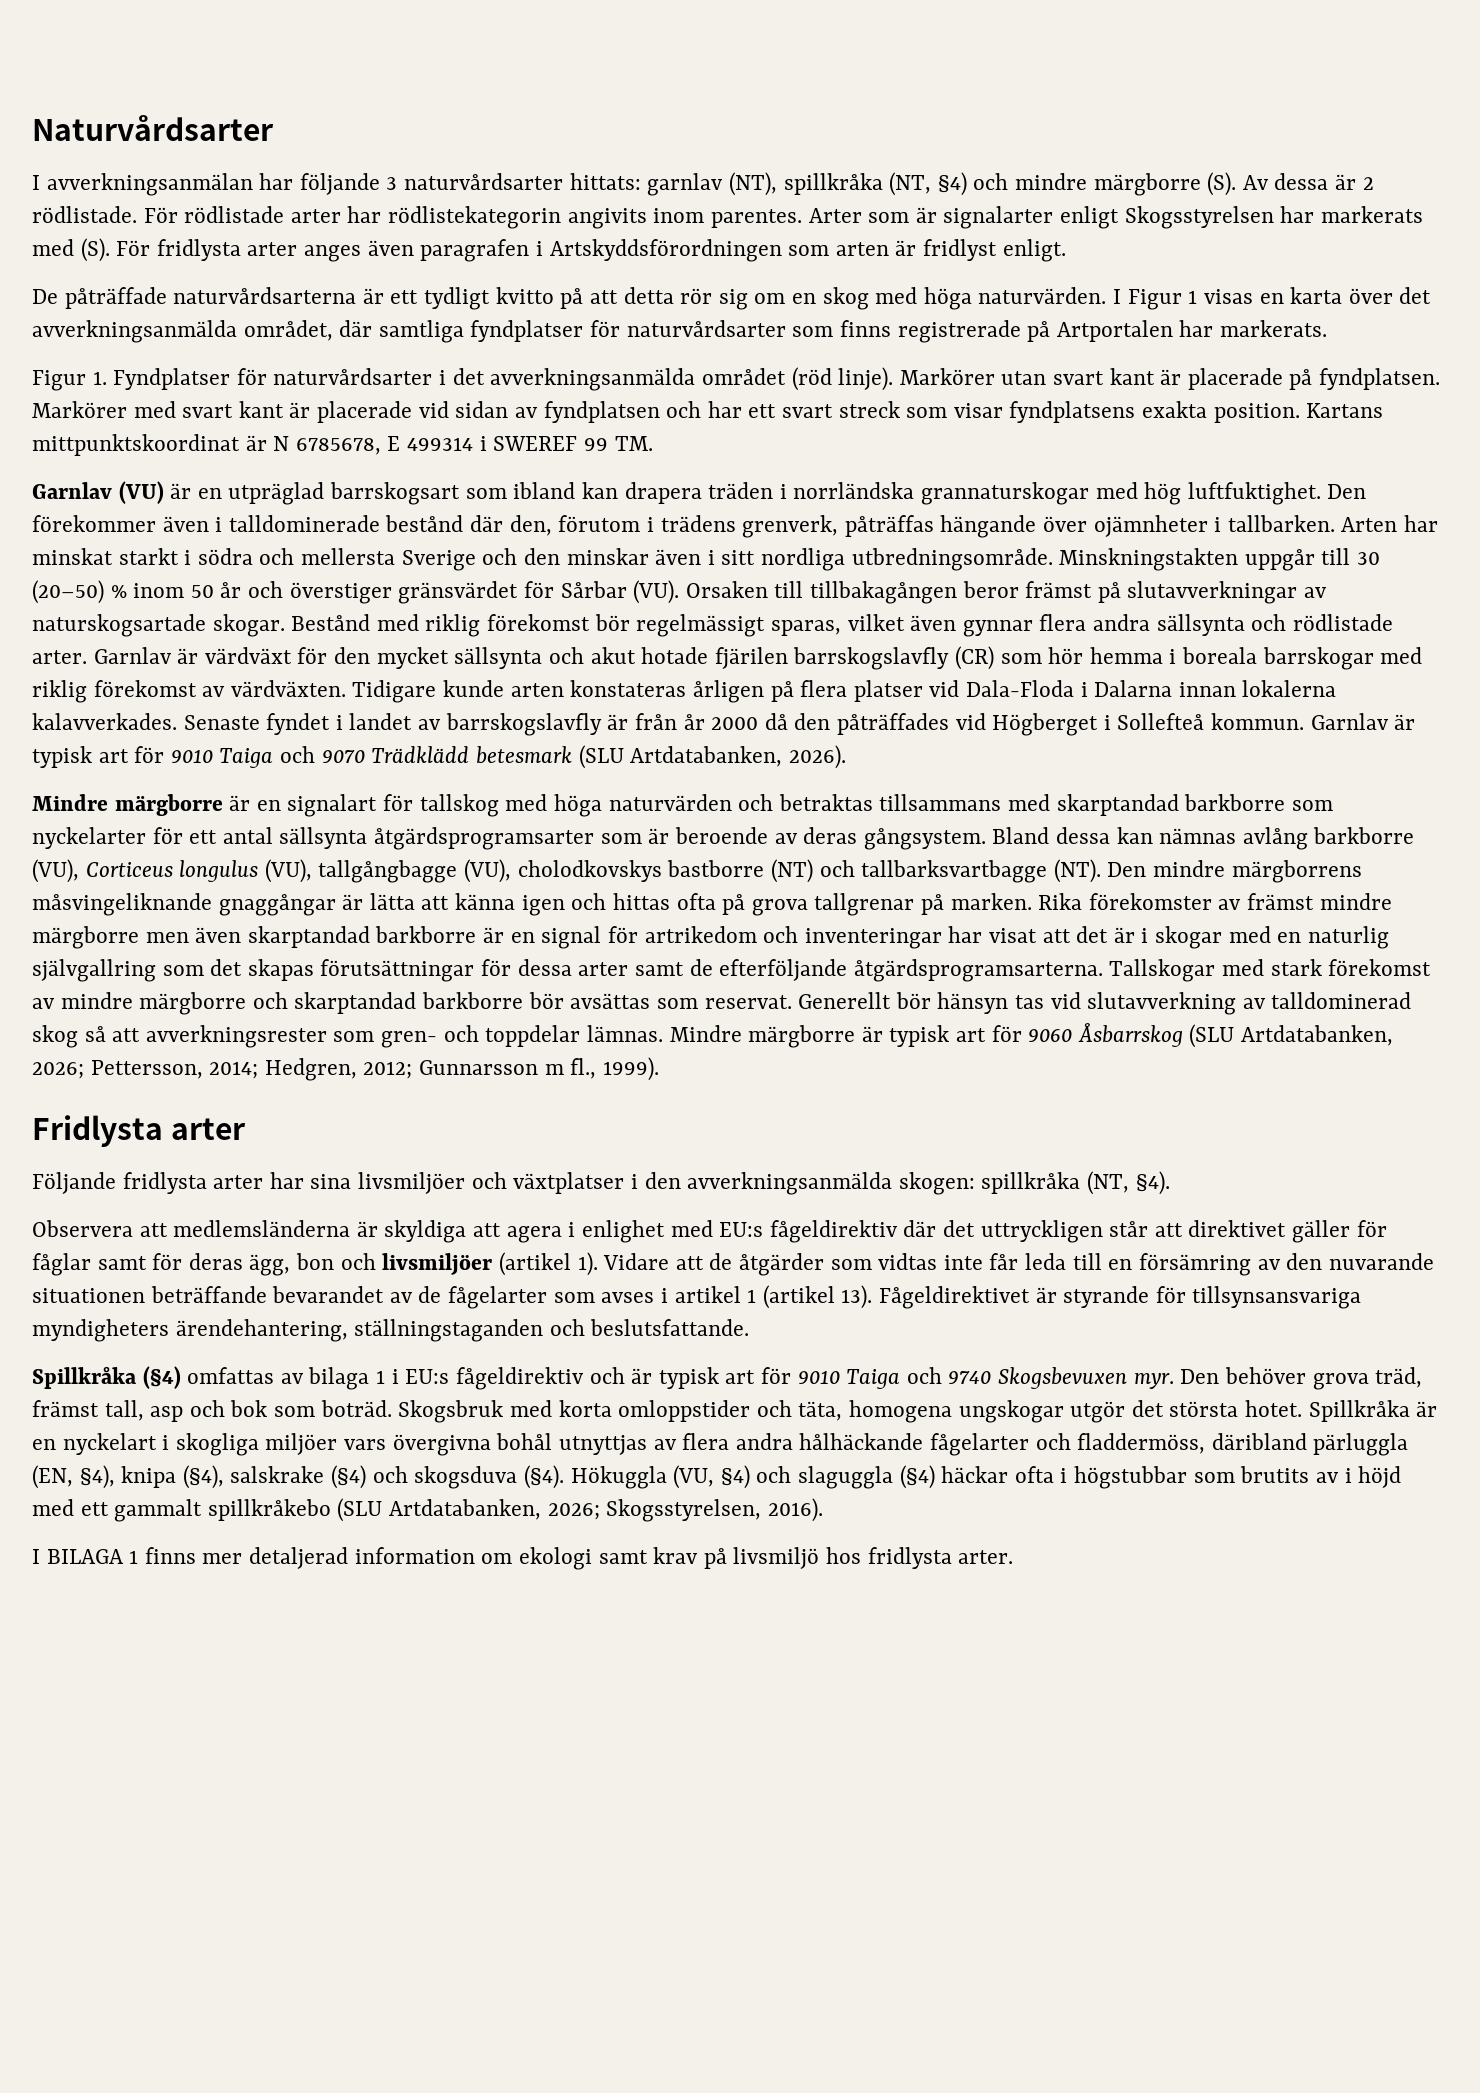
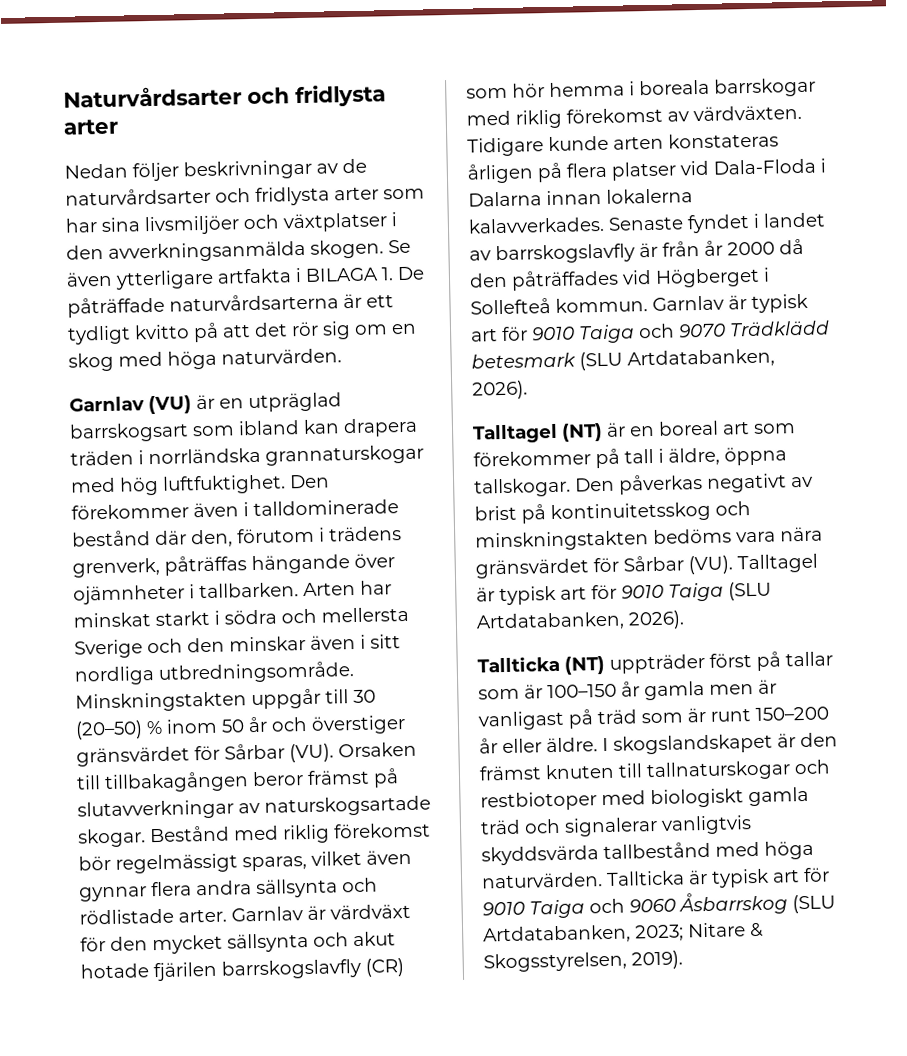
- Naturvårdsarter
- I avverkningsanmälan har följande 3 naturvårdsarter hittats: garnlav (NT), spillkråka (NT, §4) och mindre märgborre (S). Av dessa är 2 rödlistade. För rödlistade arter har rödlistekategorin angivits inom parentes. Arter som är signalarter enligt Skogsstyrelsen har markerats med (S). För fridlysta arter anges även paragrafen i Artskyddsförordningen som arten är fridlyst enligt.
- De påträffade naturvårdsarterna är ett tydligt kvitto på att detta rör sig om en skog med höga naturvärden. I Figur 1 visas en karta över det avverkningsanmälda området, där samtliga fyndplatser för naturvårdsarter som finns registrerade på Artportalen har markerats.
- Figur 1. Fyndplatser för naturvårdsarter i det avverkningsanmälda området (röd linje). Markörer utan svart kant är placerade på fyndplatsen. Markörer med svart kant är placerade vid sidan av fyndplatsen och har ett svart streck som visar fyndplatsens exakta position. Kartans mittpunktskoordinat är N 6785678, E 499314 i SWEREF 99 TM.
+ Naturvårdsarter och fridlysta arter
+ Nedan följer beskrivningar av de naturvårdsarter och fridlysta arter som har sina livsmiljöer och växtplatser i den avverkningsanmälda skogen. Se även ytterligare artfakta i BILAGA 1. De påträffade naturvårdsarterna är ett tydligt kvitto på att det rör sig om en skog med höga naturvärden.
- Mindre märgborre är en signalart för tallskog med höga naturvärden och betraktas tillsammans med skarptandad barkborre som nyckelarter för ett antal sällsynta åtgärdsprogramsarter som är beroende av deras gångsystem. Bland dessa kan nämnas avlång barkborre (VU), Corticeus longulus (VU), tallgångbagge (VU), cholodkovskys bastborre (NT) och tallbarksvartbagge (NT). Den mindre märgborrens måsvingeliknande gnaggångar är lätta att känna igen och hittas ofta på grova tallgrenar på marken. Rika förekomster av främst mindre märgborre men även skarptandad barkborre är en signal för artrikedom och inventeringar har visat att det är i skogar med en naturlig självgallring som det skapas förutsättningar för dessa arter samt de efterföljande åtgärdsprogramsarterna. Tallskogar med stark förekomst av mindre märgborre och skarptandad barkborre bör avsättas som reservat. Generellt bör hänsyn tas vid slutavverkning av talldominerad skog så att avverkningsrester som gren- och toppdelar lämnas. Mindre märgborre är typisk art för 9060 Åsbarrskog (SLU Artdatabanken, 2026; Pettersson, 2014; Hedgren, 2012; Gunnarsson m fl., 1999).
- Fridlysta arter
- Följande fridlysta arter har sina livsmiljöer och växtplatser i den avverkningsanmälda skogen: spillkråka (NT, §4).
- Observera att medlemsländerna är skyldiga att agera i enlighet med EU:s fågeldirektiv där det uttryckligen står att direktivet gäller för fåglar samt för deras ägg, bon och livsmiljöer (artikel 1). Vidare att de åtgärder som vidtas inte får leda till en försämring av den nuvarande situationen beträffande bevarandet av de fågelarter som avses i artikel 1 (artikel 13). Fågeldirektivet är styrande för tillsynsansvariga myndigheters ärendehantering, ställningstaganden och beslutsfattande.
- Spillkråka (§4) omfattas av bilaga 1 i EU:s fågeldirektiv och är typisk art för 9010 Taiga och 9740 Skogsbevuxen myr. Den behöver grova träd, främst tall, asp och bok som boträd. Skogsbruk med korta omloppstider och täta, homogena ungskogar utgör det största hotet. Spillkråka är en nyckelart i skogliga miljöer vars övergivna bohål utnyttjas av flera andra hålhäckande fågelarter och fladdermöss, däribland pärluggla (EN, §4), knipa (§4), salskrake (§4) och skogsduva (§4). Hökuggla (VU, §4) och slaguggla (§4) häckar ofta i högstubbar som brutits av i höjd med ett gammalt spillkråkebo (SLU Artdatabanken, 2026; Skogsstyrelsen, 2016).
- I BILAGA 1 finns mer detaljerad information om ekologi samt krav på livsmiljö hos fridlysta arter.
+ Talltagel (NT) är en boreal art som förekommer på tall i äldre, öppna tallskogar. Den påverkas negativt av brist på kontinuitetsskog och minskningstakten bedöms vara nära gränsvärdet för Sårbar (VU). Talltagel är typisk art för 9010 Taiga (SLU Artdatabanken, 2026).
+ Tallticka (NT) uppträder först på tallar som är 100–150 år gamla men är vanligast på träd som är runt 150–200 år eller äldre. I skogslandskapet är den främst knuten till tallnaturskogar och restbiotoper med biologiskt gamla träd och signalerar vanligtvis skyddsvärda tallbestånd med höga naturvärden. Tallticka är typisk art för 9010 Taiga och 9060 Åsbarrskog (SLU Artdatabanken, 2023; Nitare & Skogsstyrelsen, 2019).

